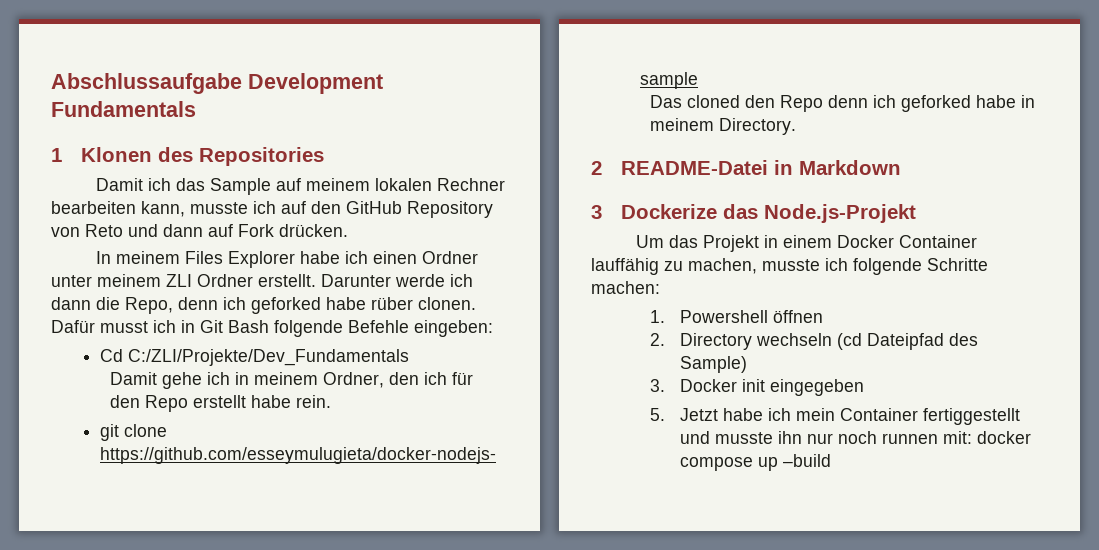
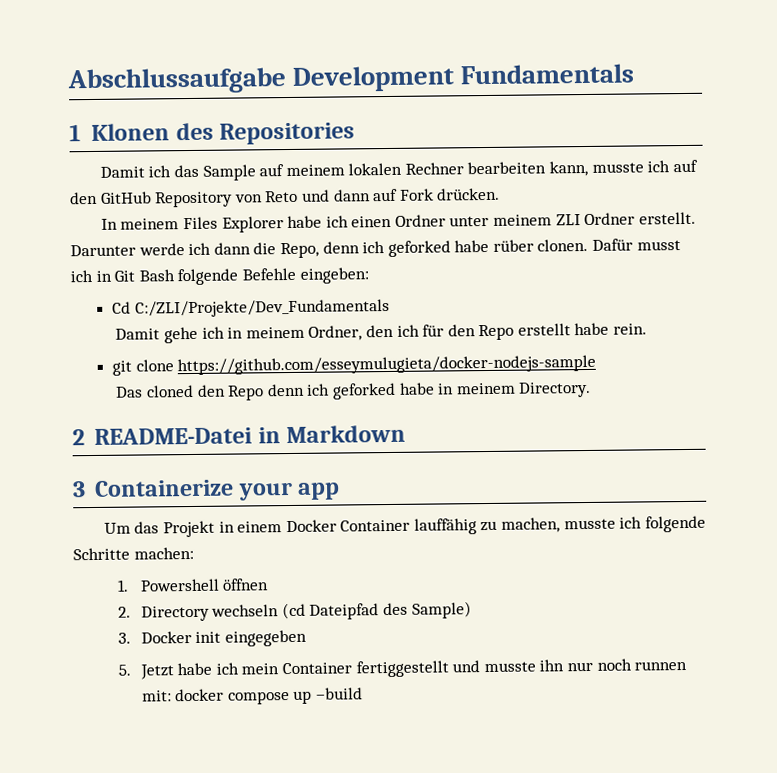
- 3 Dockerize das Node.js-Projekt
+ 3 Containerize your app

